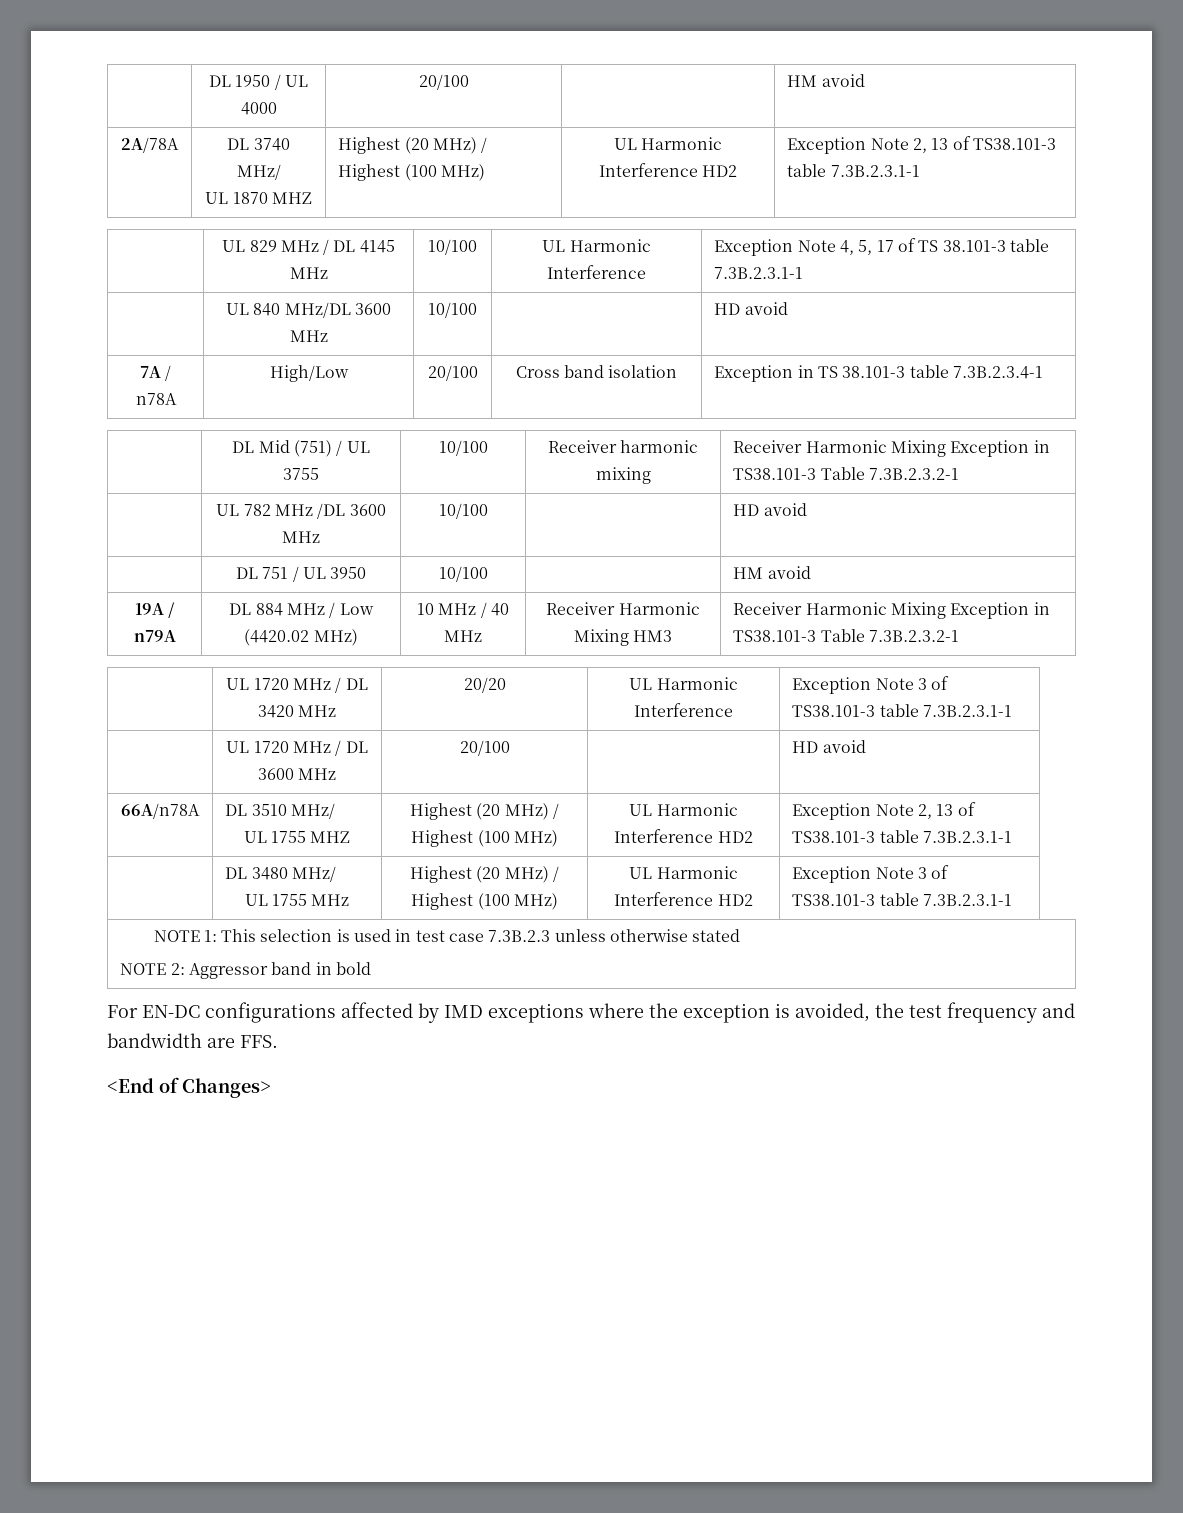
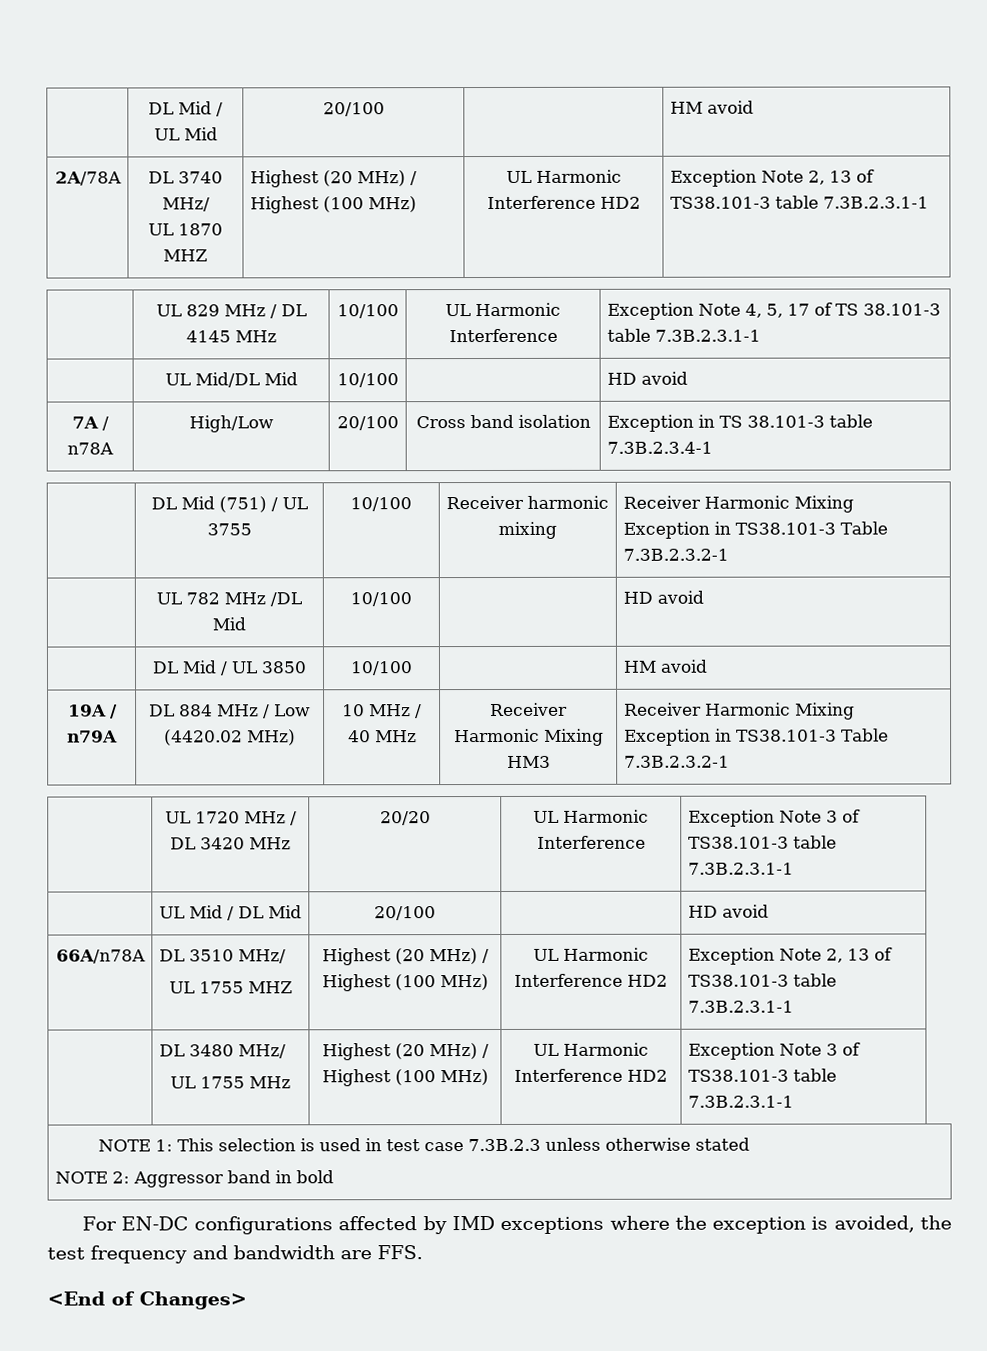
- | DL 1950 / UL 4000 | 20/100 | | HM avoid
+ | DL Mid / UL Mid | 20/100 | | HM avoid
- | UL 840 MHz/DL 3600 MHz | 10/100 | | HD avoid
+ | UL Mid/DL Mid | 10/100 | | HD avoid
- | UL 782 MHz /DL 3600 MHz | 10/100 | | HD avoid
+ | UL 782 MHz /DL Mid | 10/100 | | HD avoid
- | DL 751 / UL 3950 | 10/100 | | HM avoid
+ | DL Mid / UL 3850 | 10/100 | | HM avoid
- | UL 1720 MHz / DL 3600 MHz | 20/100 | | HD avoid
+ | UL Mid / DL Mid | 20/100 | | HD avoid

